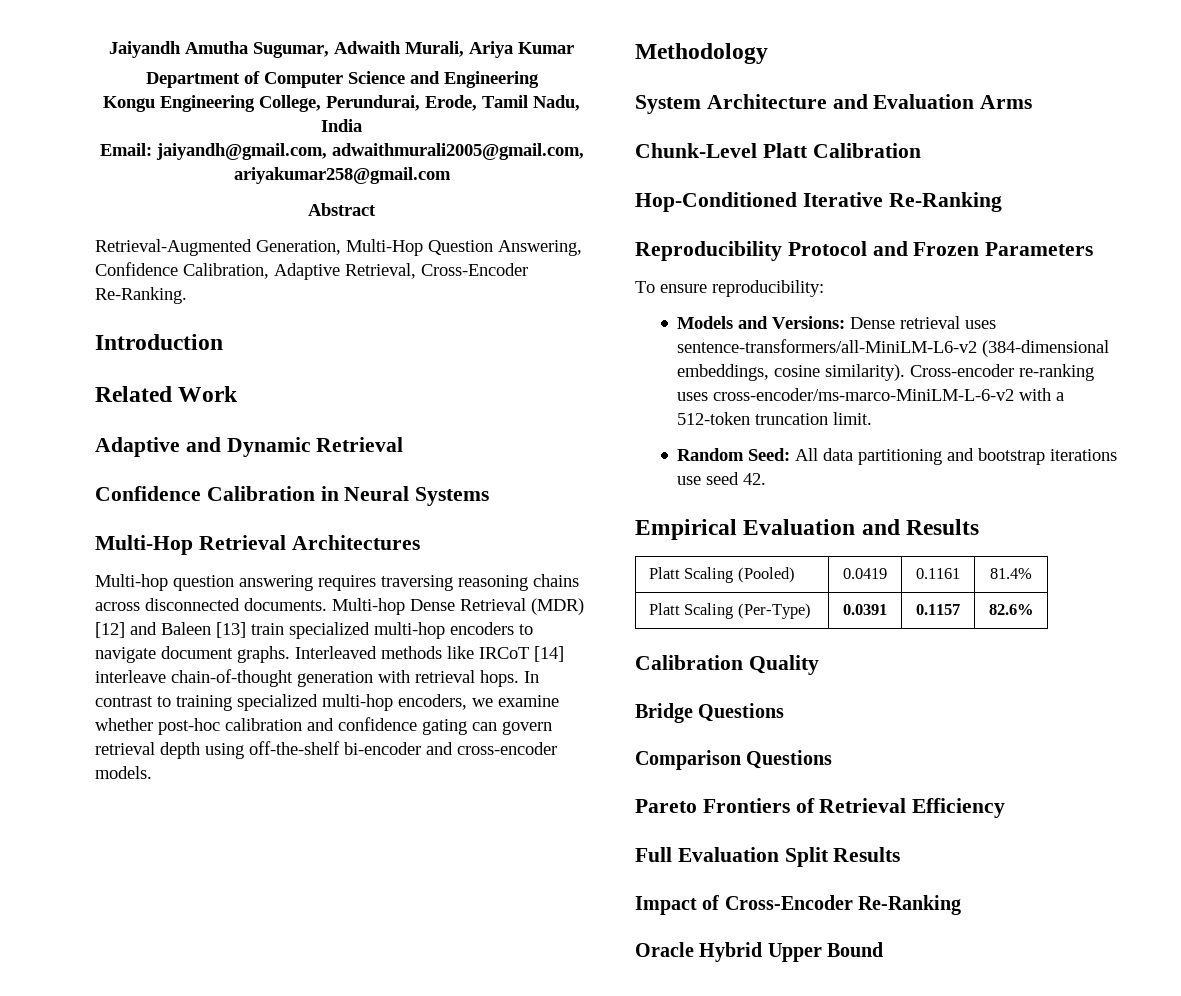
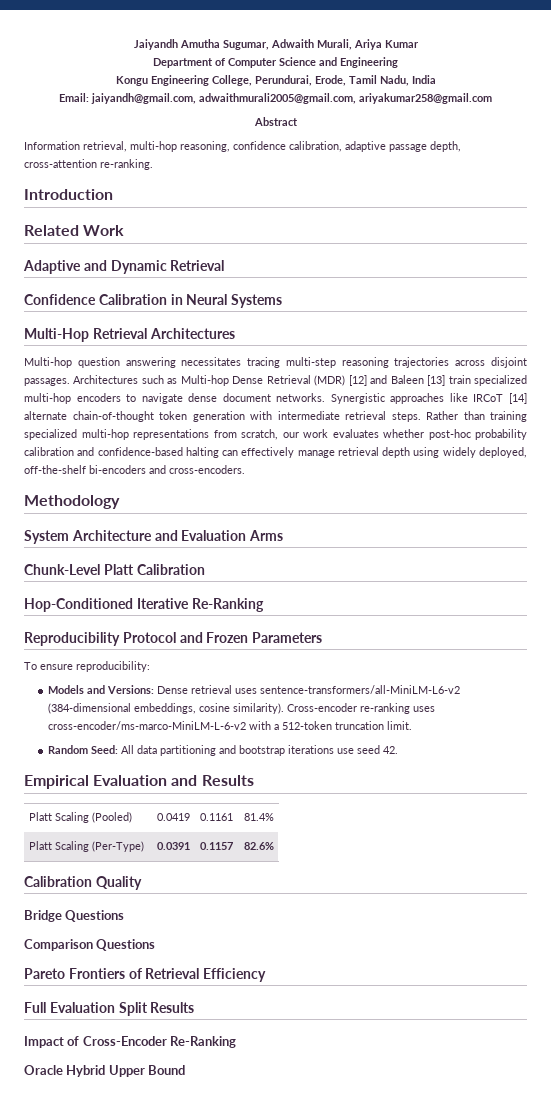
- Retrieval-Augmented Generation, Multi-Hop Question Answering, Confidence Calibration, Adaptive Retrieval, Cross-Encoder Re-Ranking.
+ Information retrieval, multi-hop reasoning, confidence calibration, adaptive passage depth, cross-attention re-ranking.
- Multi-hop question answering requires traversing reasoning chains across disconnected documents. Multi-hop Dense Retrieval (MDR) [12] and Baleen [13] train specialized multi-hop encoders to navigate document graphs. Interleaved methods like IRCoT [14] interleave chain-of-thought generation with retrieval hops. In contrast to training specialized multi-hop encoders, we examine whether post-hoc calibration and confidence gating can govern retrieval depth using off-the-shelf bi-encoder and cross-encoder models.
+ Multi-hop question answering necessitates tracing multi-step reasoning trajectories across disjoint passages. Architectures such as Multi-hop Dense Retrieval (MDR) [12] and Baleen [13] train specialized multi-hop encoders to navigate dense document networks. Synergistic approaches like IRCoT [14] alternate chain-of-thought token generation with intermediate retrieval steps. Rather than training specialized multi-hop representations from scratch, our work evaluates whether post-hoc probability calibration and confidence-based halting can effectively manage retrieval depth using widely deployed, off-the-shelf bi-encoders and cross-encoders.

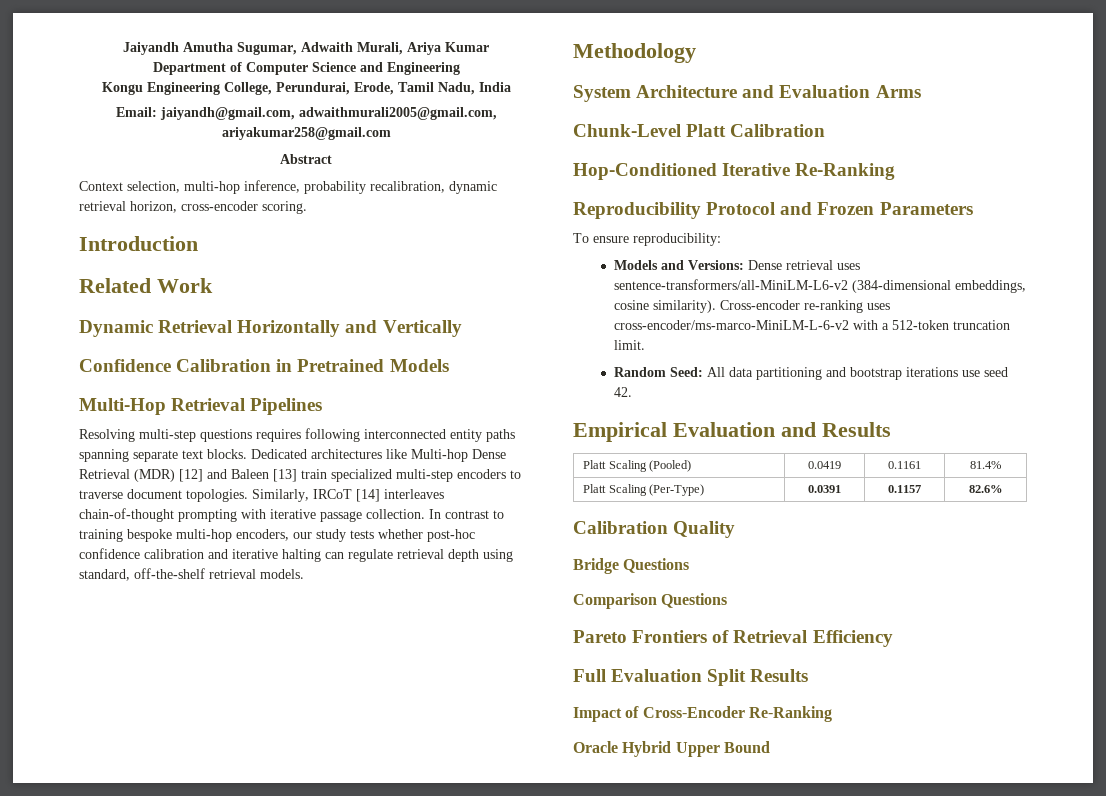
- Information retrieval, multi-hop reasoning, confidence calibration, adaptive passage depth, cross-attention re-ranking.
+ Context selection, multi-hop inference, probability recalibration, dynamic retrieval horizon, cross-encoder scoring.
- Adaptive and Dynamic Retrieval
+ Dynamic Retrieval Horizontally and Vertically
- Confidence Calibration in Neural Systems
+ Confidence Calibration in Pretrained Models
- Multi-Hop Retrieval Architectures
- Multi-hop question answering necessitates tracing multi-step reasoning trajectories across disjoint passages. Architectures such as Multi-hop Dense Retrieval (MDR) [12] and Baleen [13] train specialized multi-hop encoders to navigate dense document networks. Synergistic approaches like IRCoT [14] alternate chain-of-thought token generation with intermediate retrieval steps. Rather than training specialized multi-hop representations from scratch, our work evaluates whether post-hoc probability calibration and confidence-based halting can effectively manage retrieval depth using widely deployed, off-the-shelf bi-encoders and cross-encoders.
+ Multi-Hop Retrieval Pipelines
+ Resolving multi-step questions requires following interconnected entity paths spanning separate text blocks. Dedicated architectures like Multi-hop Dense Retrieval (MDR) [12] and Baleen [13] train specialized multi-step encoders to traverse document topologies. Similarly, IRCoT [14] interleaves chain-of-thought prompting with iterative passage collection. In contrast to training bespoke multi-hop encoders, our study tests whether post-hoc confidence calibration and iterative halting can regulate retrieval depth using standard, off-the-shelf retrieval models.

